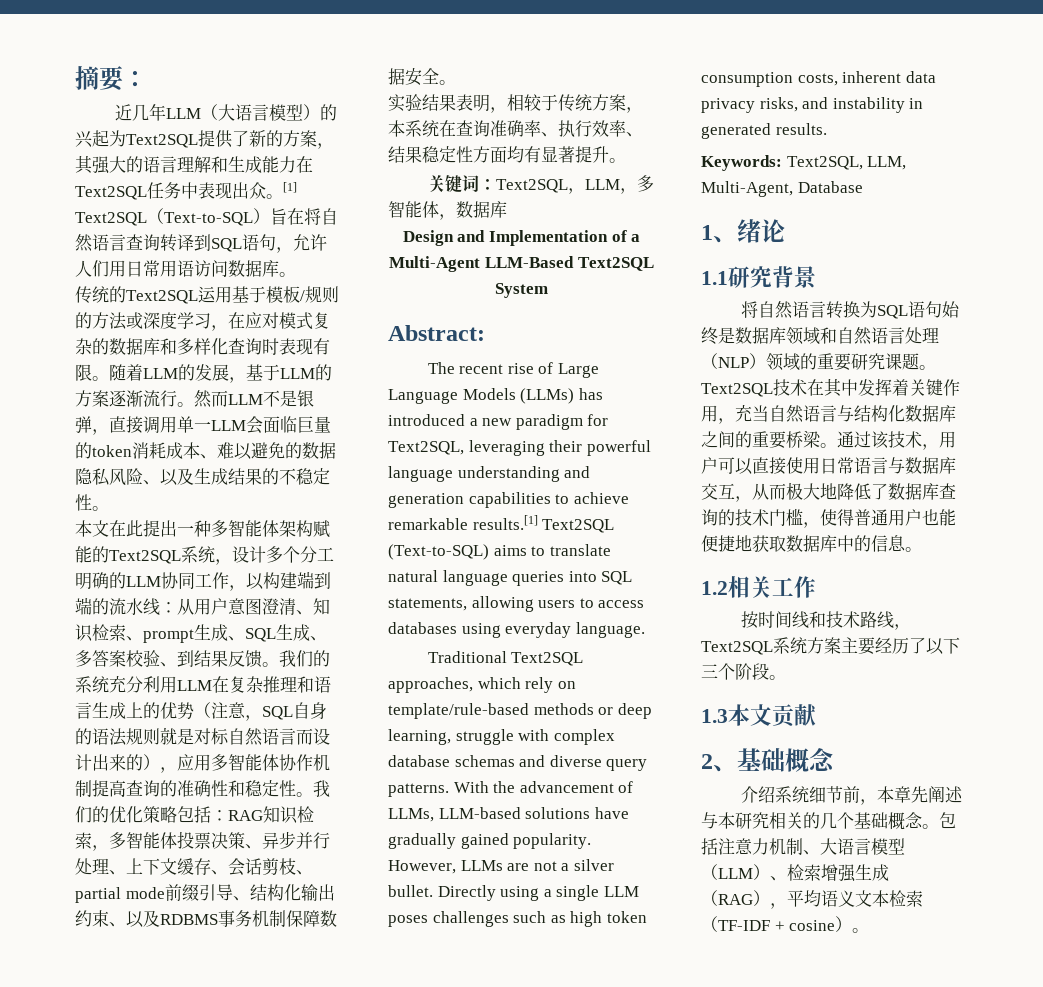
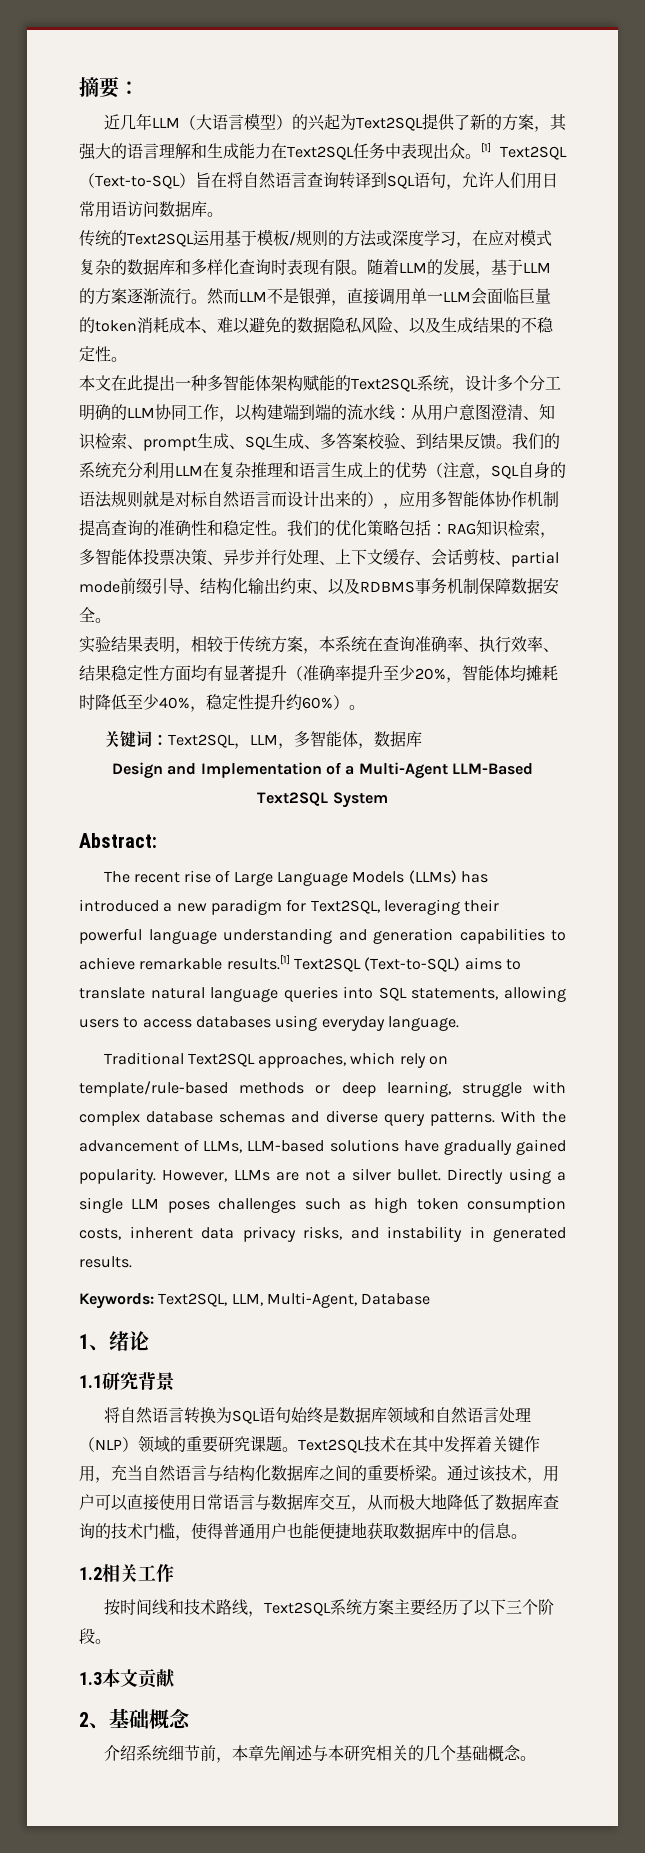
- 实验结果表明，相较于传统方案，本系统在查询准确率、执行效率、结果稳定性方面均有显著提升。
+ 实验结果表明，相较于传统方案，本系统在查询准确率、执行效率、结果稳定性方面均有显著提升（准确率提升至少20%，智能体均摊耗时降低至少40%，稳定性提升约60%）。
- 包括注意力机制、大语言模型（LLM）、检索增强生成（RAG），平均语义文本检索（TF-IDF + cosine）。

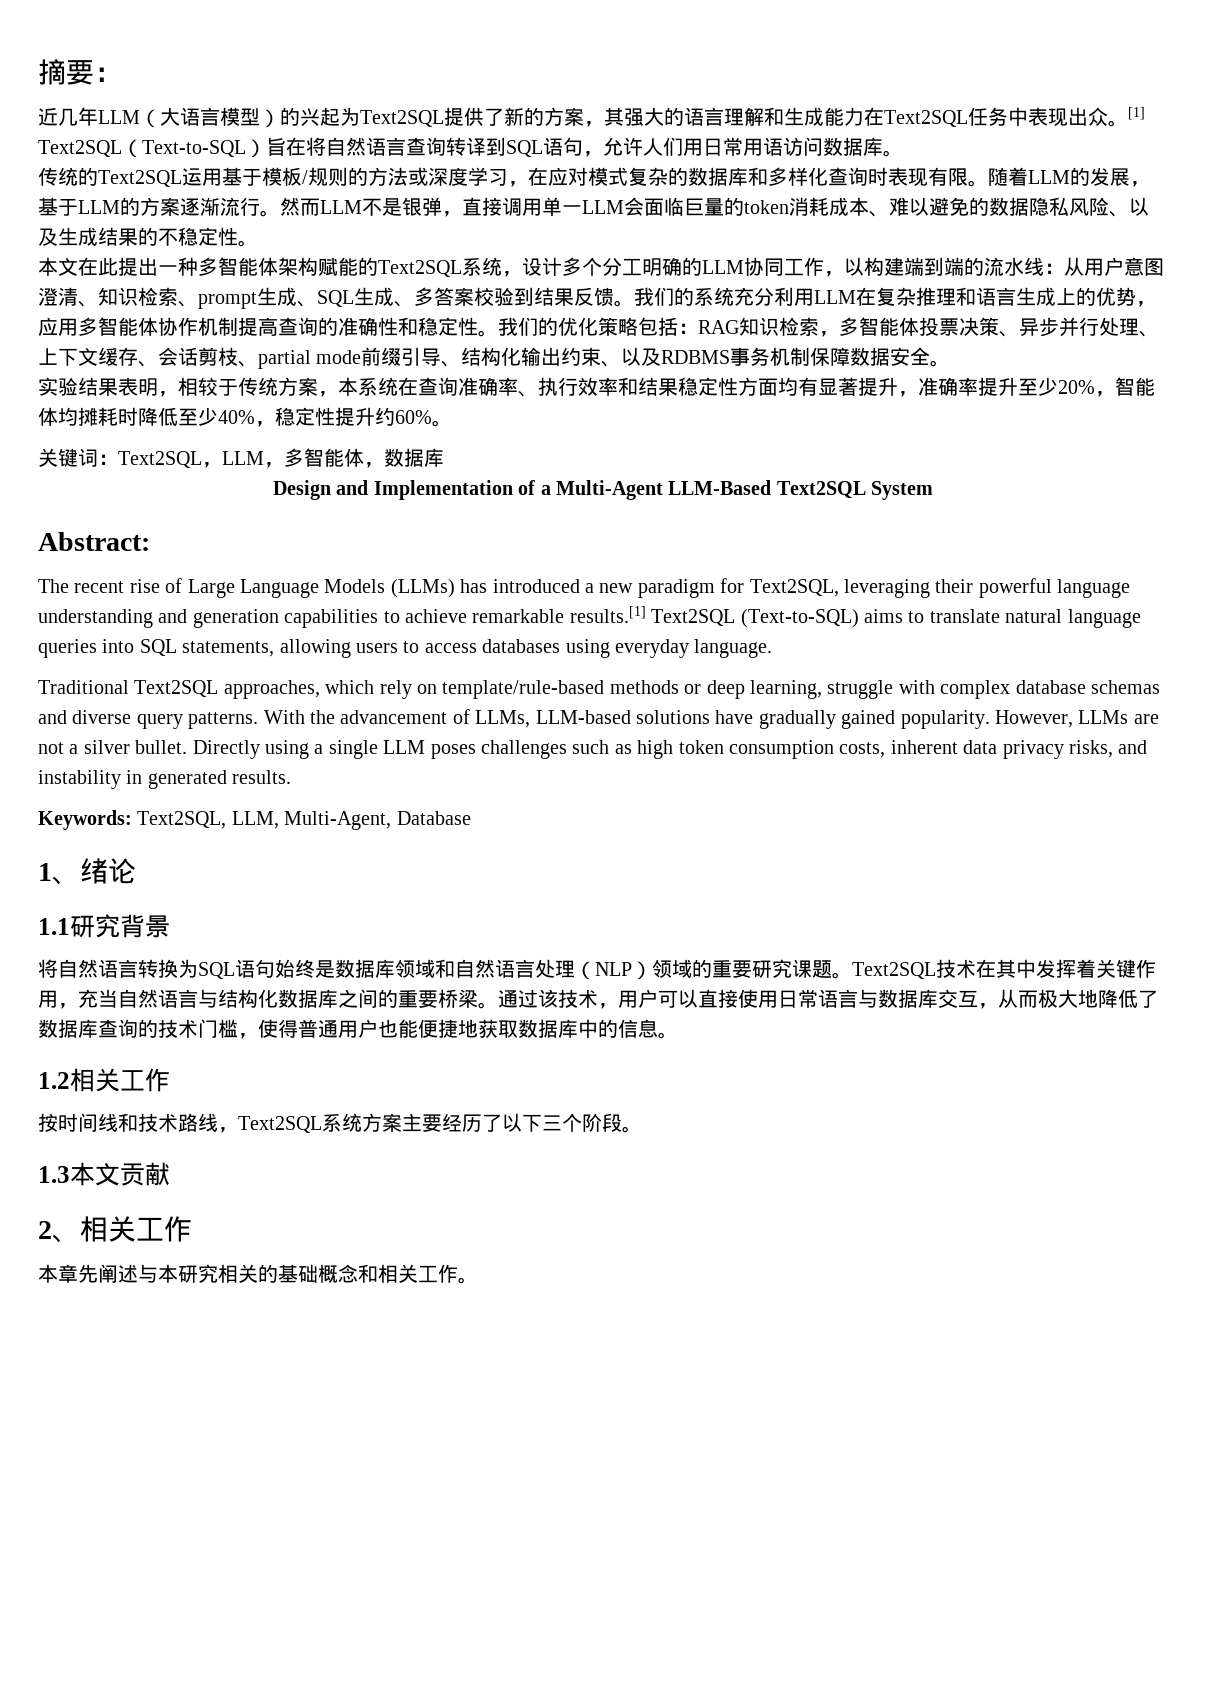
- 本文在此提出一种多智能体架构赋能的Text2SQL系统，设计多个分工明确的LLM协同工作，以构建端到端的流水线：从用户意图澄清、知识检索、prompt生成、SQL生成、多答案校验、到结果反馈。
+ 本文在此提出一种多智能体架构赋能的Text2SQL系统，设计多个分工明确的LLM协同工作，以构建端到端的流水线：从用户意图澄清、知识检索、prompt生成、SQL生成、多答案校验到结果反馈。
- 我们的系统充分利用LLM在复杂推理和语言生成上的优势（注意，SQL自身的语法规则就是对标自然语言而设计出来的），应用多智能体协作机制提高查询的准确性和稳定性。
+ 我们的系统充分利用LLM在复杂推理和语言生成上的优势，应用多智能体协作机制提高查询的准确性和稳定性。
- 实验结果表明，相较于传统方案，本系统在查询准确率、执行效率、结果稳定性方面均有显著提升（准确率提升至少20%，智能体均摊耗时降低至少40%，稳定性提升约60%）。
+ 实验结果表明，相较于传统方案，本系统在查询准确率、执行效率和结果稳定性方面均有显著提升，准确率提升至少20%，智能体均摊耗时降低至少40%，稳定性提升约60%。
- 2、基础概念
- 介绍系统细节前，本章先阐述与本研究相关的几个基础概念。
+ 2、相关工作
+ 本章先阐述与本研究相关的基础概念和相关工作。

